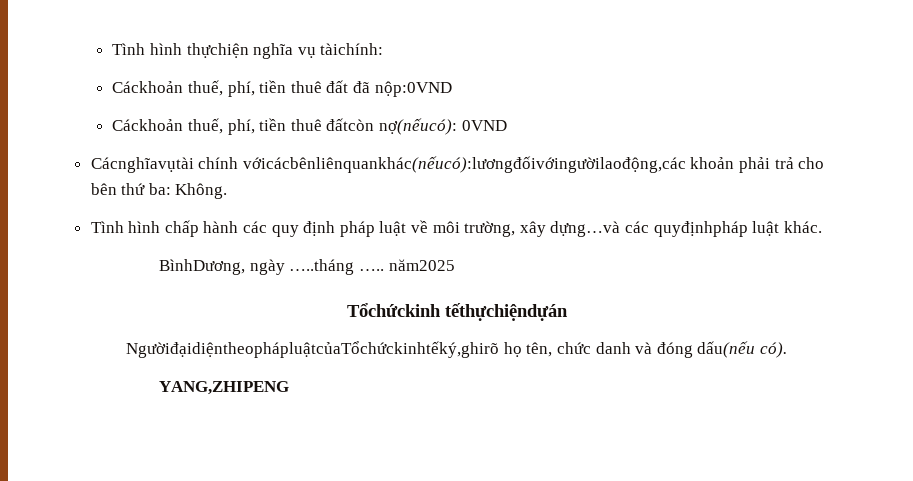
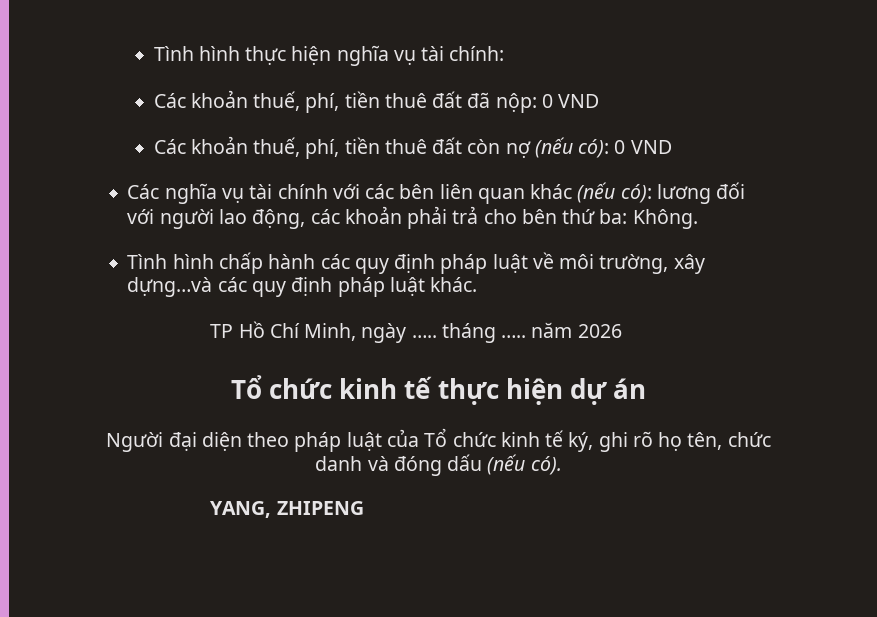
- Tình hình thựchiện nghĩa vụ tàichính:
- Cáckhoản thuế, phí, tiền thuê đất đã nộp:0VND
- Cáckhoản thuế, phí, tiền thuê đấtcòn nợ(nếucó): 0VND
- Cácnghĩavụtài chính vớicácbênliênquankhác(nếucó):lươngđốivớingườilaođộng,các khoản phải trả cho bên thứ ba: Không.
+ Tình hình thực hiện nghĩa vụ tài chính:
+ Các khoản thuế, phí, tiền thuê đất đã nộp: 0 VND
+ Các khoản thuế, phí, tiền thuê đất còn nợ (nếu có): 0 VND
+ Các nghĩa vụ tài chính với các bên liên quan khác (nếu có): lương đối với người lao động, các khoản phải trả cho bên thứ ba: Không.
- Tình hình chấp hành các quy định pháp luật về môi trường, xây dựng…và các quyđịnhpháp luật khác.
+ Tình hình chấp hành các quy định pháp luật về môi trường, xây dựng…và các quy định pháp luật khác.
- BìnhDương, ngày …..tháng ….. năm2025
- Tổchứckinh tếthựchiệndựán
- NgườiđạidiệntheophápluậtcủaTổchứckinhtếký,ghirõ họ tên, chức danh và đóng dấu(nếu có).
+ TP Hồ Chí Minh, ngày ….. tháng ….. năm 2026
+ Tổ chức kinh tế thực hiện dự án
+ Người đại diện theo pháp luật của Tổ chức kinh tế ký, ghi rõ họ tên, chức danh và đóng dấu (nếu có).
- YANG,ZHIPENG
+ YANG, ZHIPENG

